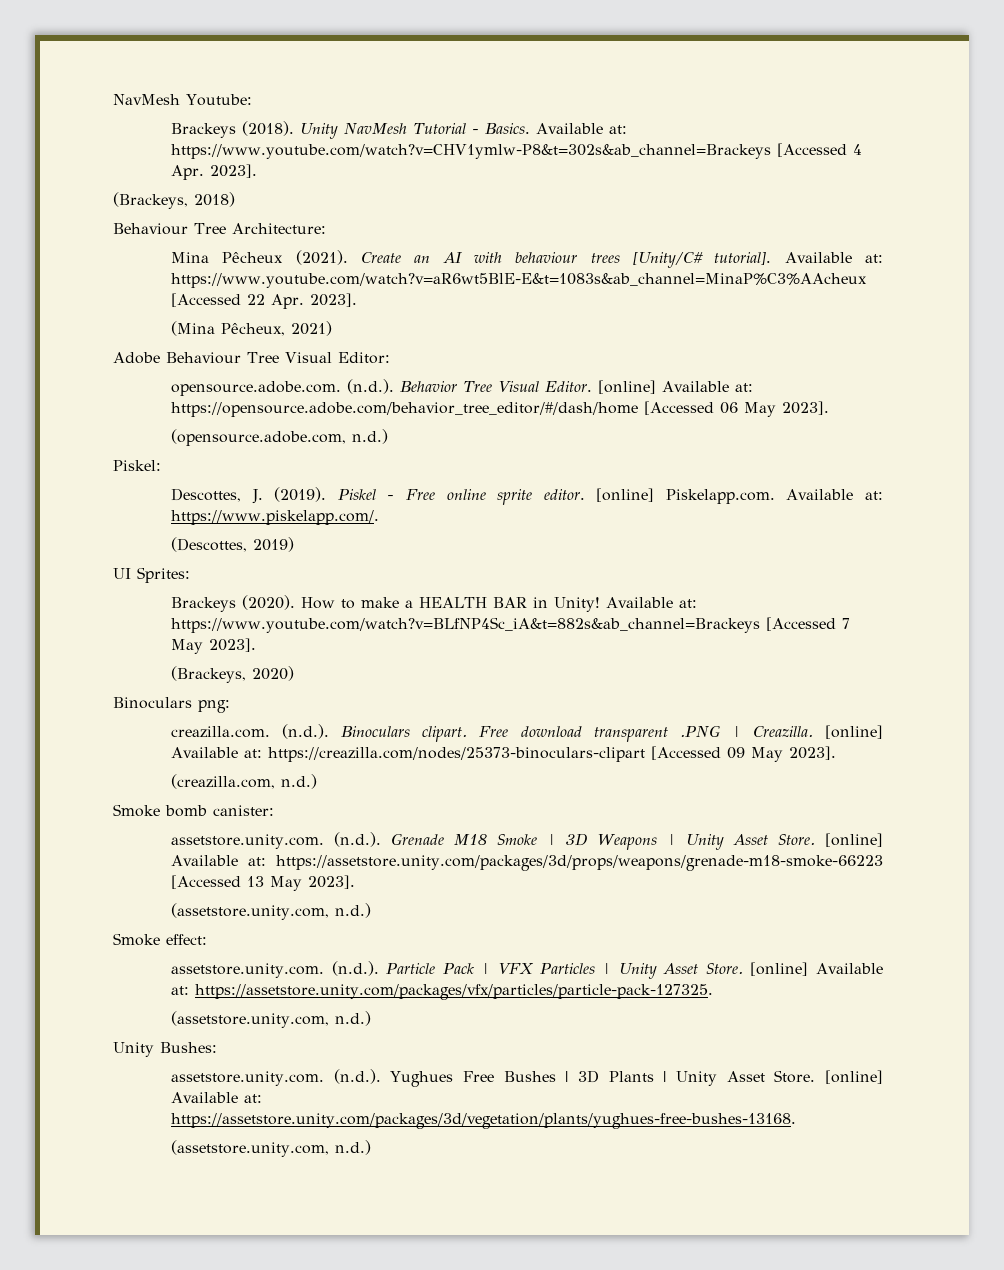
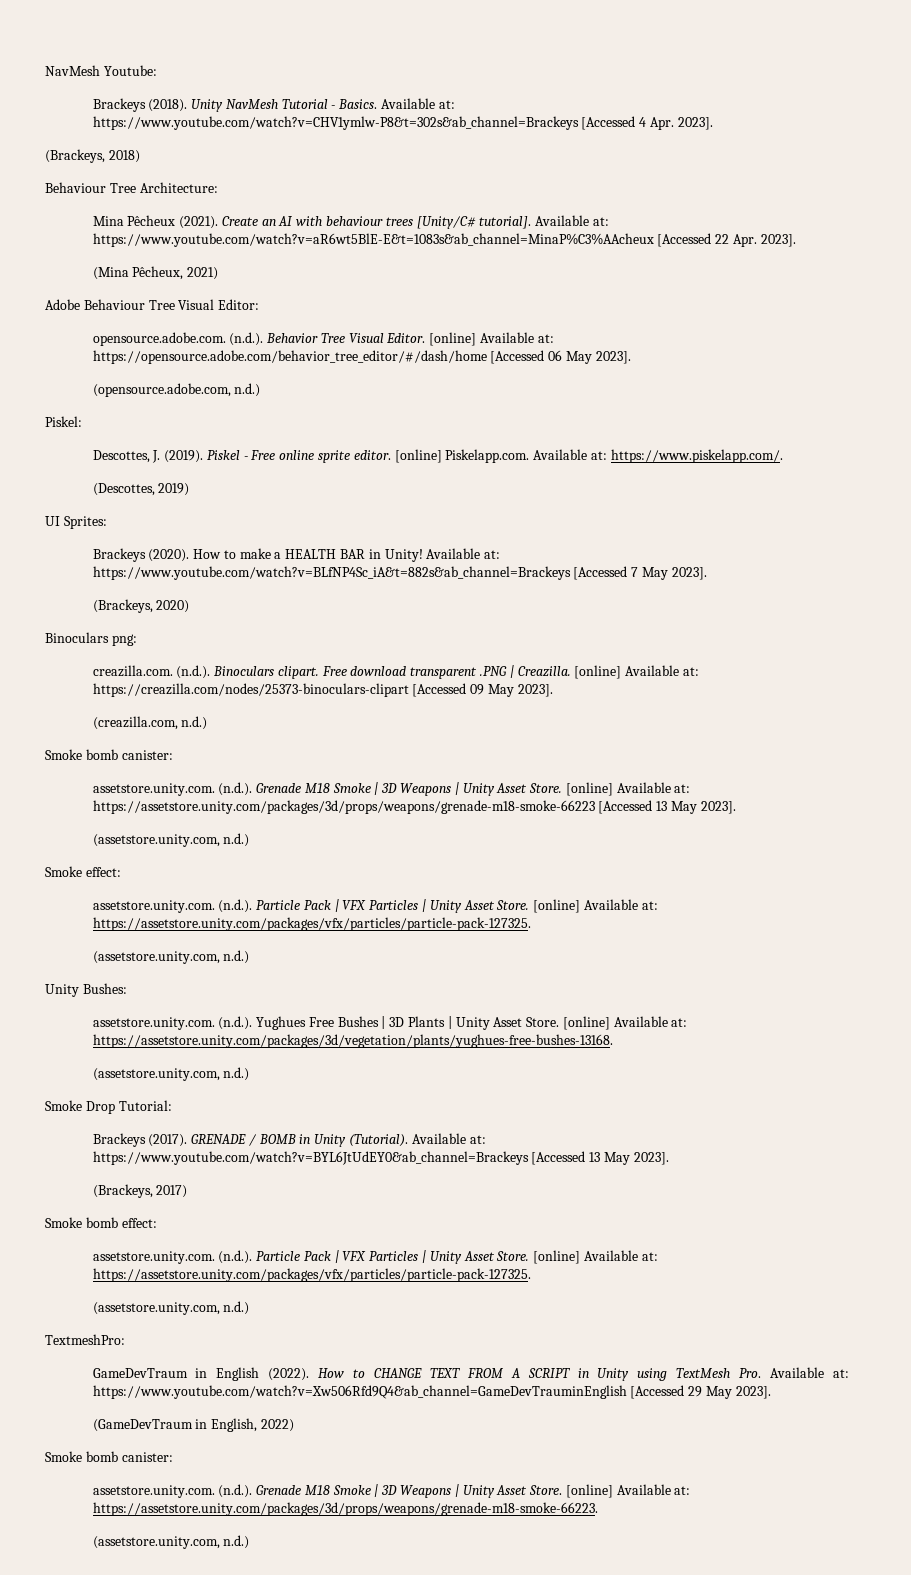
+ Smoke Drop Tutorial:
+ Brackeys (2017). GRENADE / BOMB in Unity (Tutorial). Available at: https://www.youtube.com/watch?v=BYL6JtUdEY0&ab_channel=Brackeys [Accessed 13 May 2023].
+ (Brackeys, 2017)
+ Smoke bomb effect:
+ assetstore.unity.com. (n.d.). Particle Pack | VFX Particles | Unity Asset Store. [online] Available at: https://assetstore.unity.com/packages/vfx/particles/particle-pack-127325.
+ (assetstore.unity.com, n.d.)
+ TextmeshPro:
+ GameDevTraum in English (2022). How to CHANGE TEXT FROM A SCRIPT in Unity using TextMesh Pro. Available at: https://www.youtube.com/watch?v=Xw506Rfd9Q4&ab_channel=GameDevTrauminEnglish [Accessed 29 May 2023].
+ (GameDevTraum in English, 2022)
+ Smoke bomb canister:
+ assetstore.unity.com. (n.d.). Grenade M18 Smoke | 3D Weapons | Unity Asset Store. [online] Available at: https://assetstore.unity.com/packages/3d/props/weapons/grenade-m18-smoke-66223.
+ (assetstore.unity.com, n.d.)

